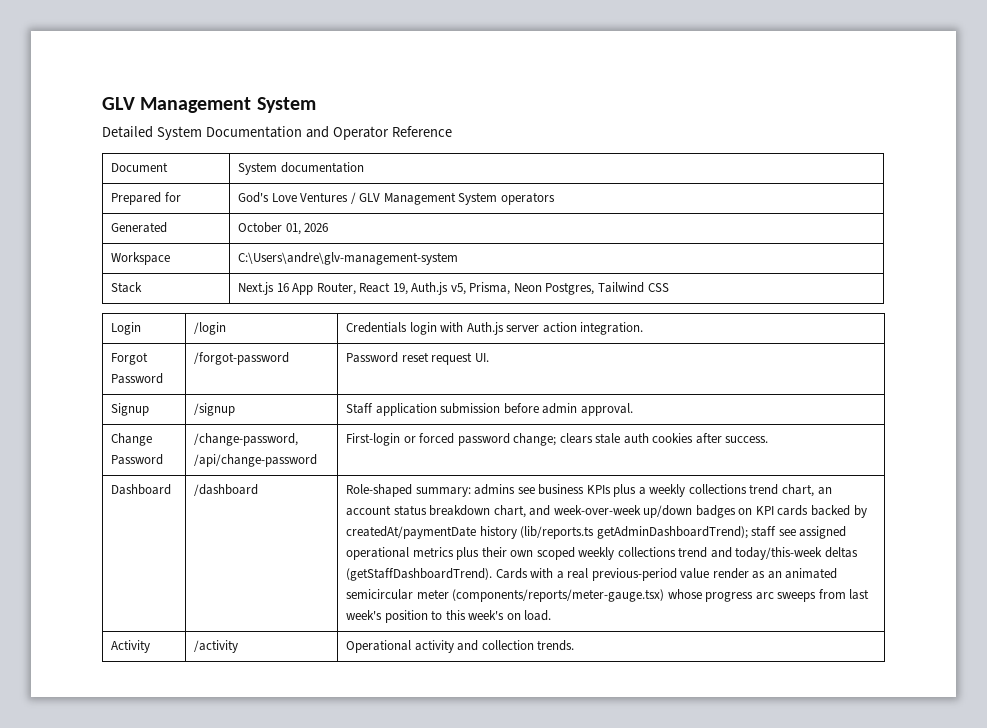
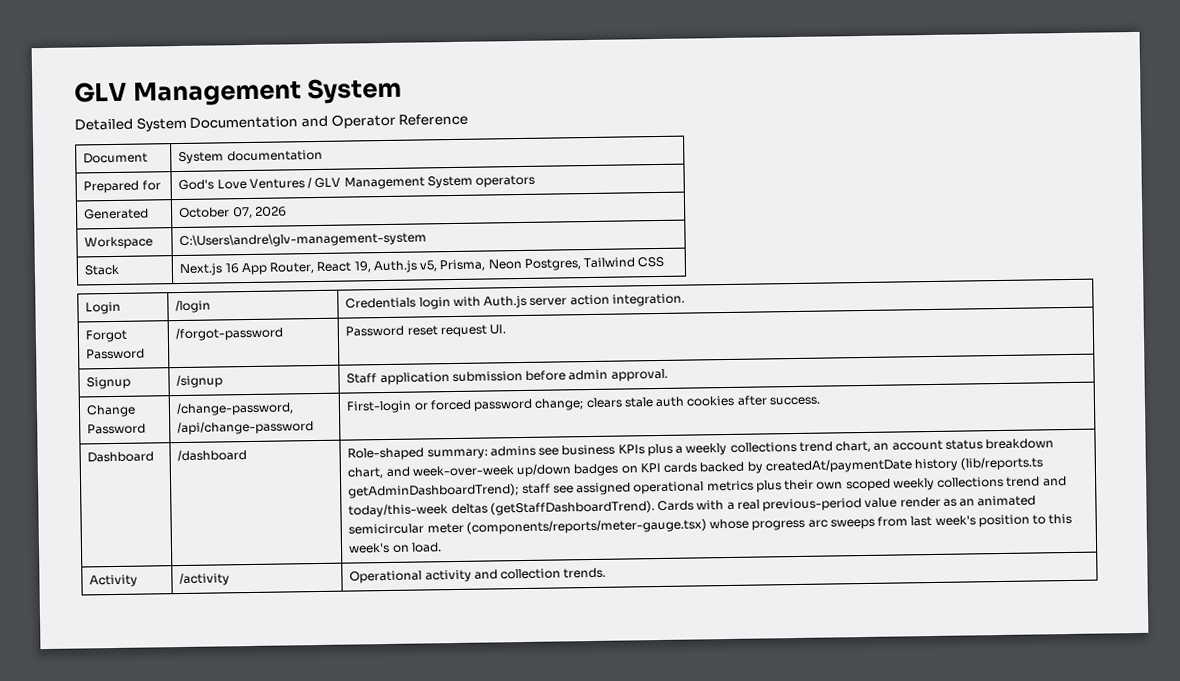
- Generated | October 01, 2026
+ Generated | October 07, 2026

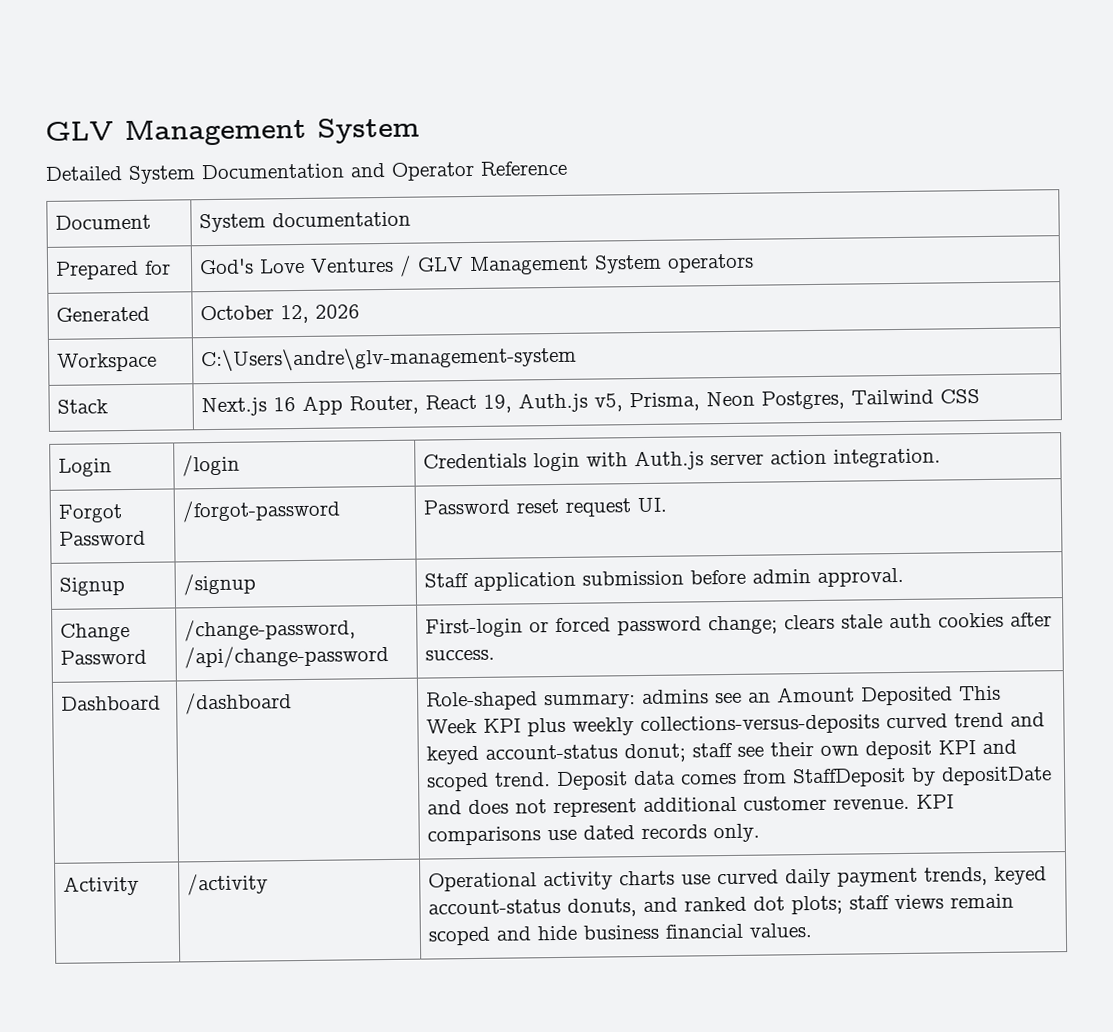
- Generated | October 07, 2026
+ Generated | October 12, 2026
- Role-shaped summary: admins see business KPIs plus a weekly collections trend chart, an account status breakdown chart, and week-over-week up/down badges on KPI cards backed by createdAt/paymentDate history (lib/reports.ts getAdminDashboardTrend); staff see assigned operational metrics plus their own scoped weekly collections trend and today/this-week deltas (getStaffDashboardTrend). Cards with a real previous-period value render as an animated semicircular meter (components/reports/meter-gauge.tsx) whose progress arc sweeps from last week's position to this week's on load.
- Activity | /activity | Operational activity and collection trends.
+ Role-shaped summary: admins see an Amount Deposited This Week KPI plus weekly collections-versus-deposits curved trend and keyed account-status donut; staff see their own deposit KPI and scoped trend. Deposit data comes from StaffDeposit by depositDate and does not represent additional customer revenue. KPI comparisons use dated records only.
+ Activity | /activity | Operational activity charts use curved daily payment trends, keyed account-status donuts, and ranked dot plots; staff views remain scoped and hide business financial values.

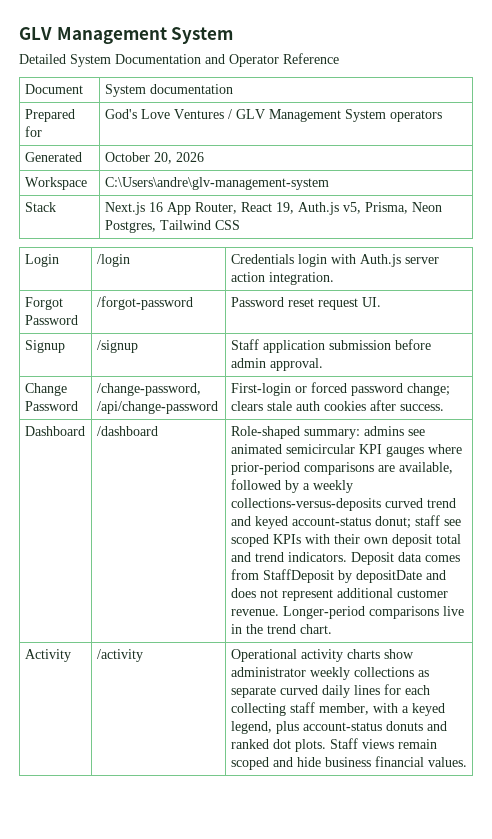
- Generated | October 12, 2026
+ Generated | October 20, 2026
- Role-shaped summary: admins see an Amount Deposited This Week KPI plus weekly collections-versus-deposits curved trend and keyed account-status donut; staff see their own deposit KPI and scoped trend.
+ Role-shaped summary: admins see animated semicircular KPI gauges where prior-period comparisons are available, followed by a weekly collections-versus-deposits curved trend and keyed account-status donut; staff see scoped KPIs with their own deposit total and trend indicators.
- KPI comparisons use dated records only.
+ Longer-period comparisons live in the trend chart.
- Activity | /activity | Operational activity charts use curved daily payment trends, keyed account-status donuts, and ranked dot plots; staff views remain scoped and hide business financial values.
+ Activity | /activity | Operational activity charts show administrator weekly collections as separate curved daily lines for each collecting staff member, with a keyed legend, plus account-status donuts and ranked dot plots. Staff views remain scoped and hide business financial values.

